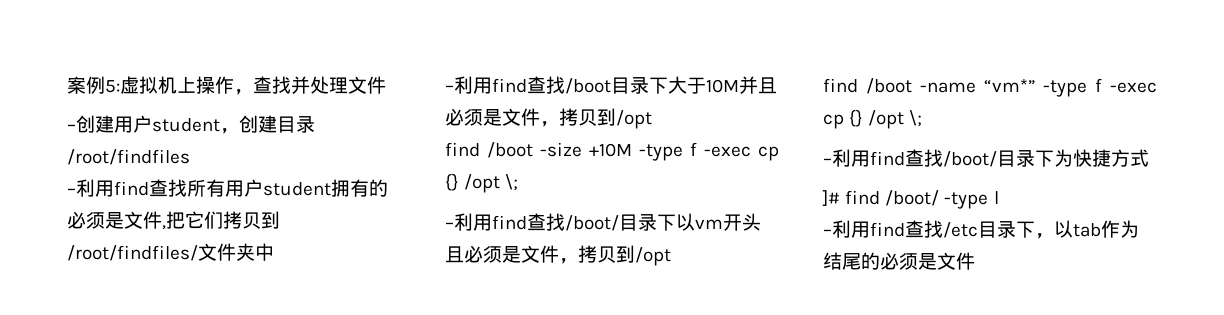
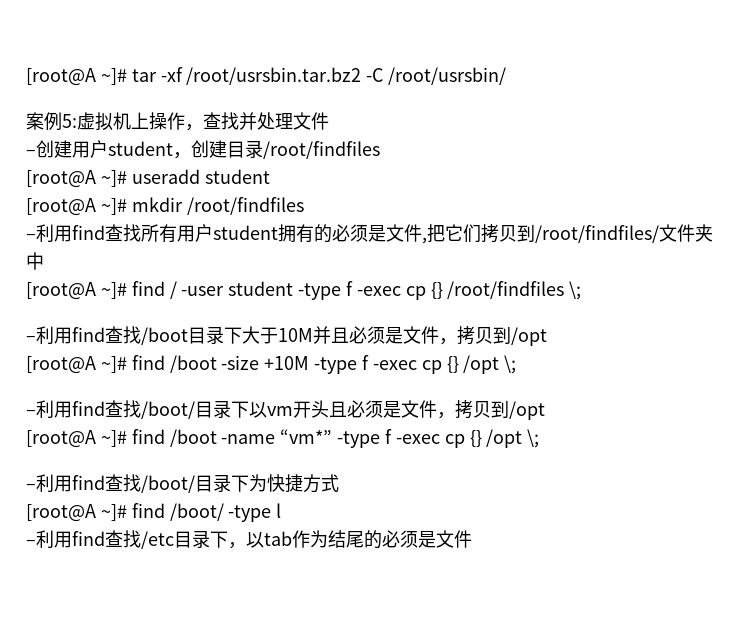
+ [root@A ~]# tar -xf /root/usrsbin.tar.bz2 -C /root/usrsbin/
+ [root@A ~]# useradd student
+ [root@A ~]# mkdir /root/findfiles
+ [root@A ~]# find / -user student -type f -exec cp {} /root/findfiles \;
- find /boot -size +10M -type f -exec cp {} /opt \;
+ [root@A ~]# find /boot -size +10M -type f -exec cp {} /opt \;
- find /boot -name “vm*” -type f -exec cp {} /opt \;
+ [root@A ~]# find /boot -name “vm*” -type f -exec cp {} /opt \;
- ]# find /boot/ -type l
+ [root@A ~]# find /boot/ -type l

